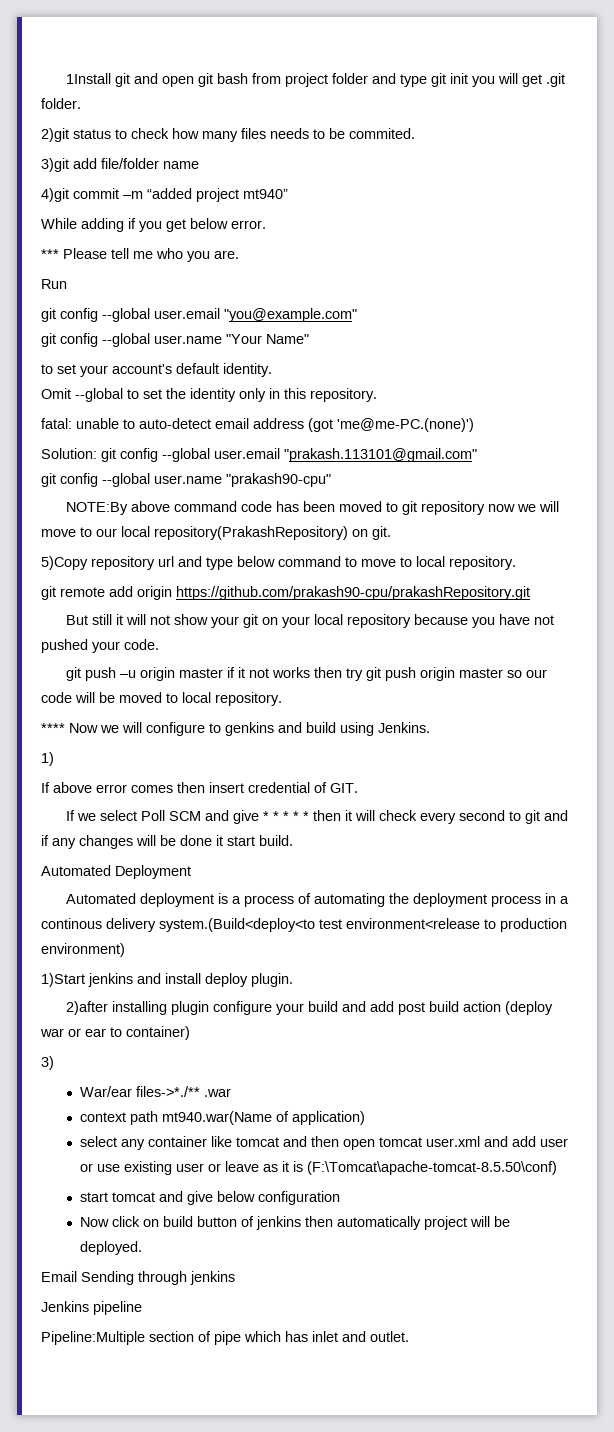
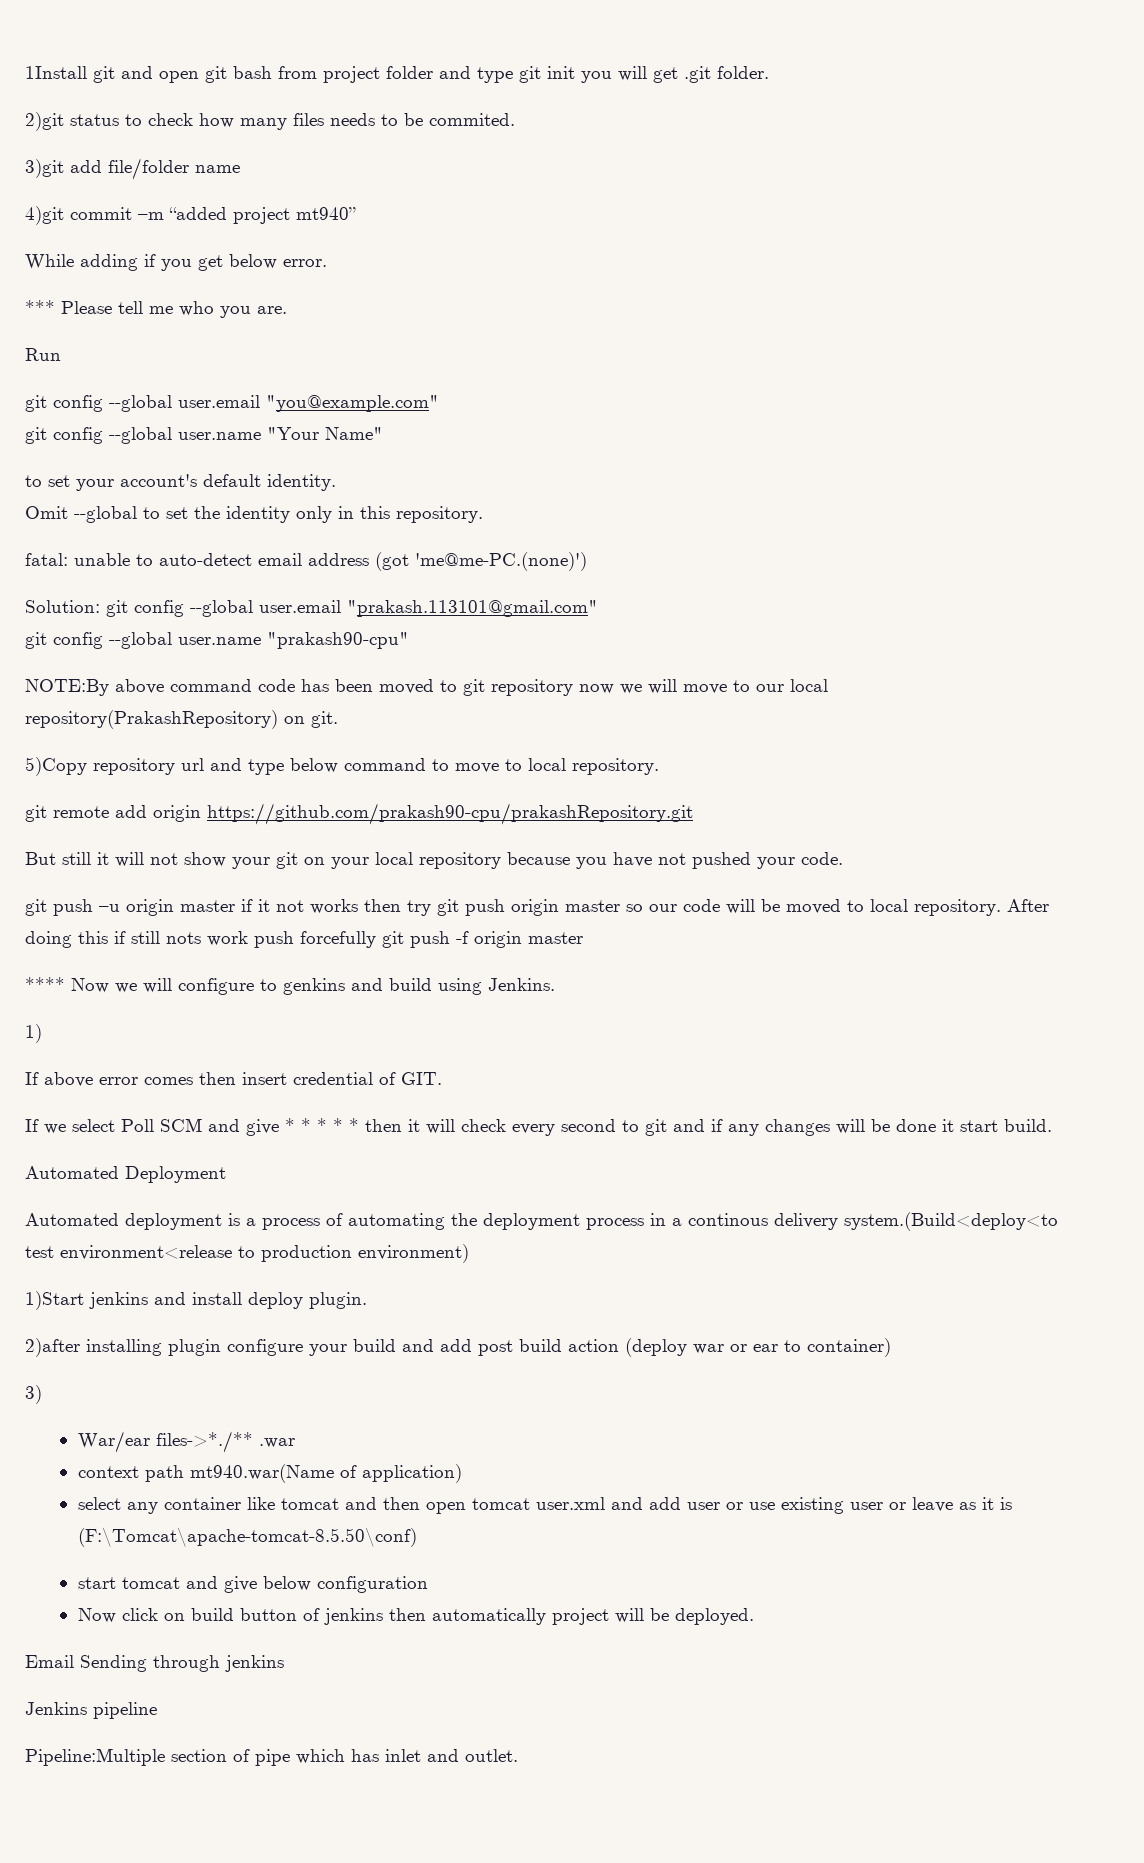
+ After doing this if still nots work push forcefully git push -f origin master

